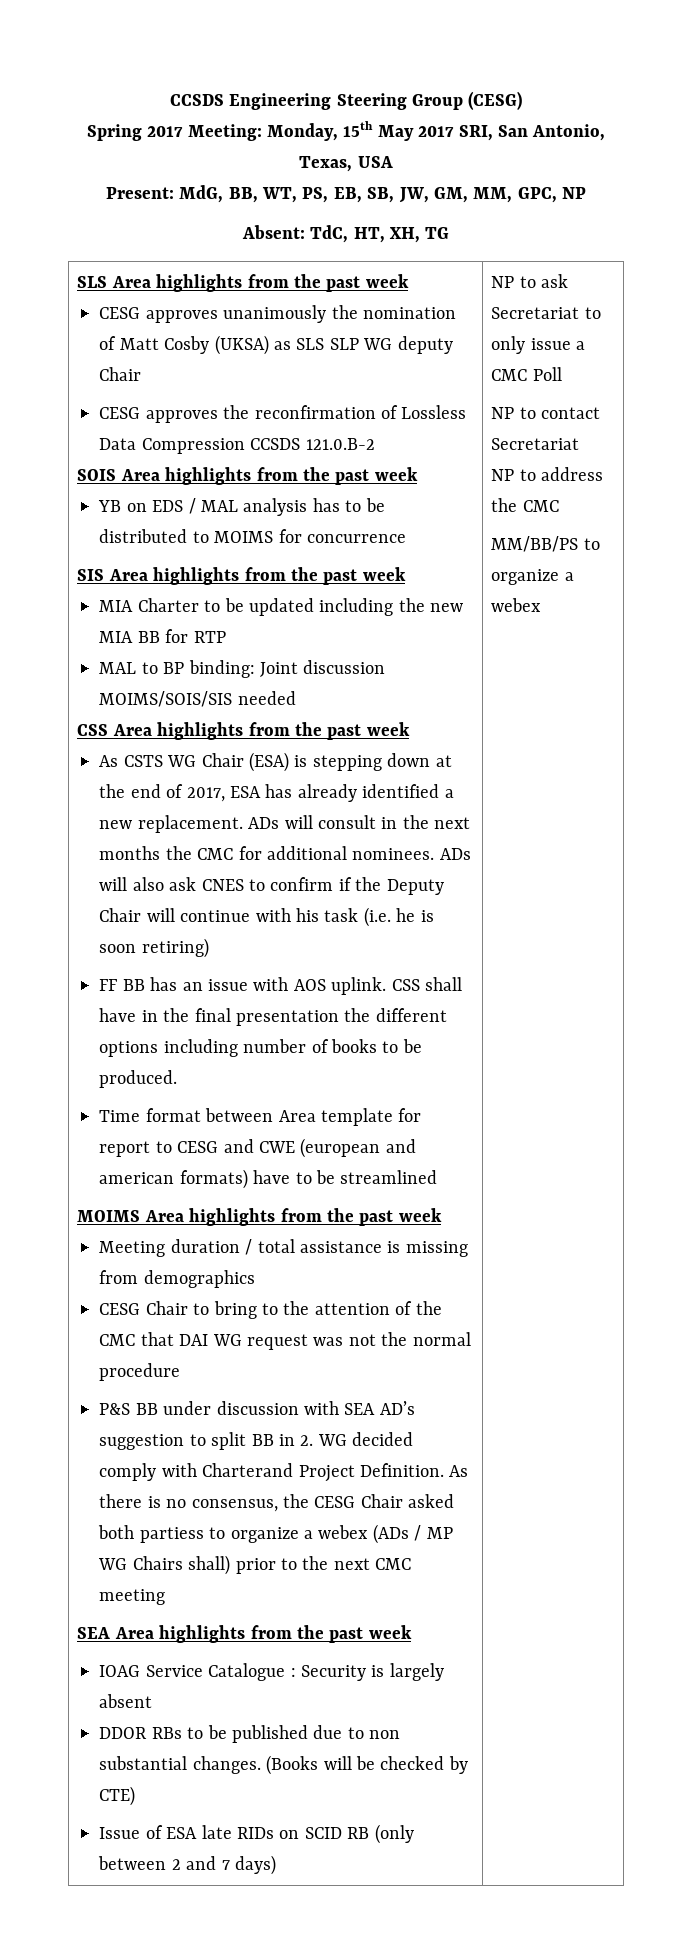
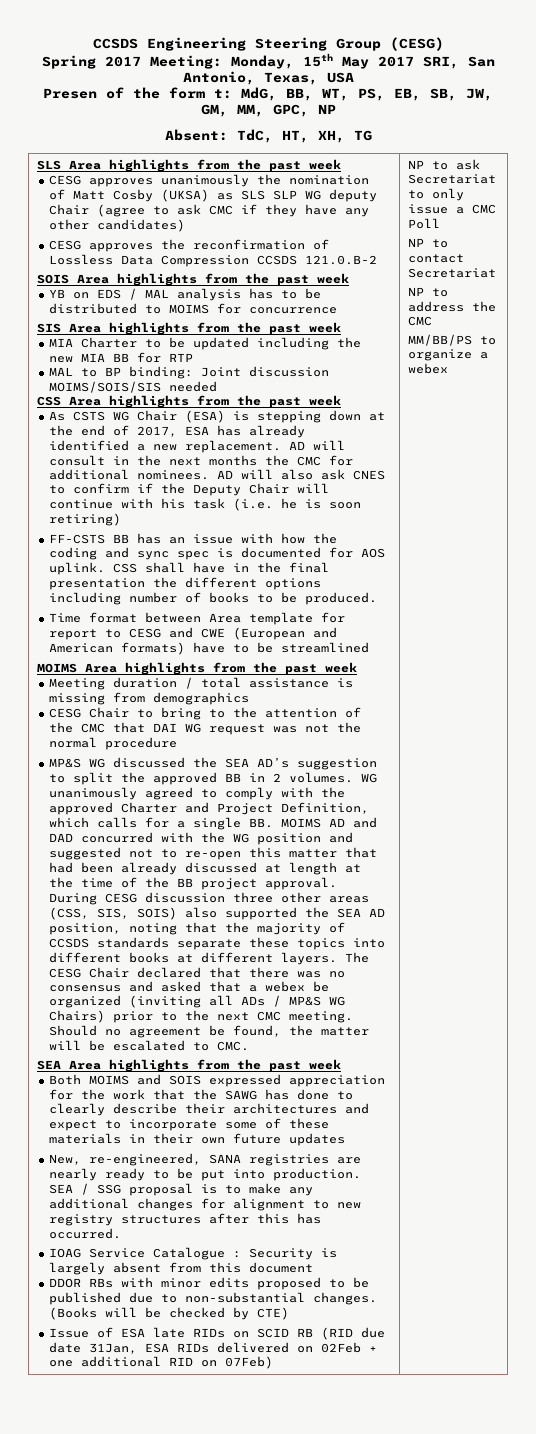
- Present: MdG, BB, WT, PS, EB, SB, JW, GM, MM, GPC, NP
+ Presen of the form t: MdG, BB, WT, PS, EB, SB, JW, GM, MM, GPC, NP
- CESG approves unanimously the nomination of Matt Cosby (UKSA) as SLS SLP WG deputy Chair
+ CESG approves unanimously the nomination of Matt Cosby (UKSA) as SLS SLP WG deputy Chair (agree to ask CMC if they have any other candidates)
- ADs will consult in the next months the CMC for additional nominees.
+ AD will consult in the next months the CMC for additional nominees.
- ADs will also ask CNES to confirm if the Deputy Chair will continue with his task (i.e. he is soon retiring)
+ AD will also ask CNES to confirm if the Deputy Chair will continue with his task (i.e. he is soon retiring)
- FF BB has an issue with AOS uplink.
+ FF-CSTS BB has an issue with how the coding and sync spec is documented for AOS uplink.
- Time format between Area template for report to CESG and CWE (european and american formats) have to be streamlined
+ Time format between Area template for report to CESG and CWE (European and American formats) have to be streamlined
- P&S BB under discussion with SEA AD’s suggestion to split BB in 2. WG decided comply with Charterand Project Definition. As there is no consensus, the CESG Chair asked both partiess to organize a webex (ADs / MP WG Chairs shall) prior to the next CMC meeting
+ MP&S WG discussed the SEA AD’s suggestion to split the approved BB in 2 volumes. WG unanimously agreed to comply with the approved Charter and Project Definition, which calls for a single BB. MOIMS AD and DAD concurred with the WG position and suggested not to re-open this matter that had been already discussed at length at the time of the BB project approval. During CESG discussion three other areas (CSS, SIS, SOIS) also supported the SEA AD position, noting that the majority of CCSDS standards separate these topics into different books at different layers. The CESG Chair declared that there was no consensus and asked that a webex be organized (inviting all ADs / MP&S WG Chairs) prior to the next CMC meeting. Should no agreement be found, the matter will be escalated to CMC.
+ Both MOIMS and SOIS expressed appreciation for the work that the SAWG has done to clearly describe their architectures and expect to incorporate some of these materials in their own future updates
+ New, re-engineered, SANA registries are nearly ready to be put into production. SEA / SSG proposal is to make any additional changes for alignment to new registry structures after this has occurred.
- IOAG Service Catalogue : Security is largely absent
+ IOAG Service Catalogue : Security is largely absent from this document
- DDOR RBs to be published due to non substantial changes.
+ DDOR RBs with minor edits proposed to be published due to non-substantial changes.
- Issue of ESA late RIDs on SCID RB (only between 2 and 7 days)
+ Issue of ESA late RIDs on SCID RB (RID due date 31Jan, ESA RIDs delivered on 02Feb + one additional RID on 07Feb)

